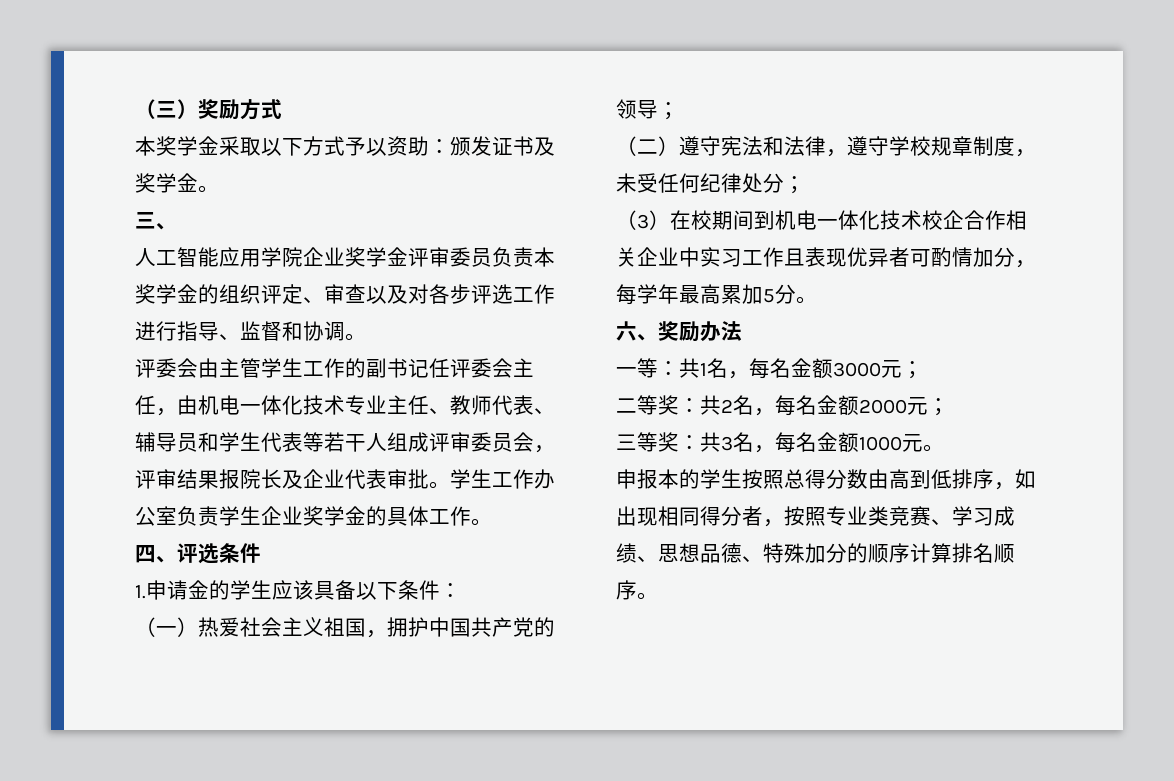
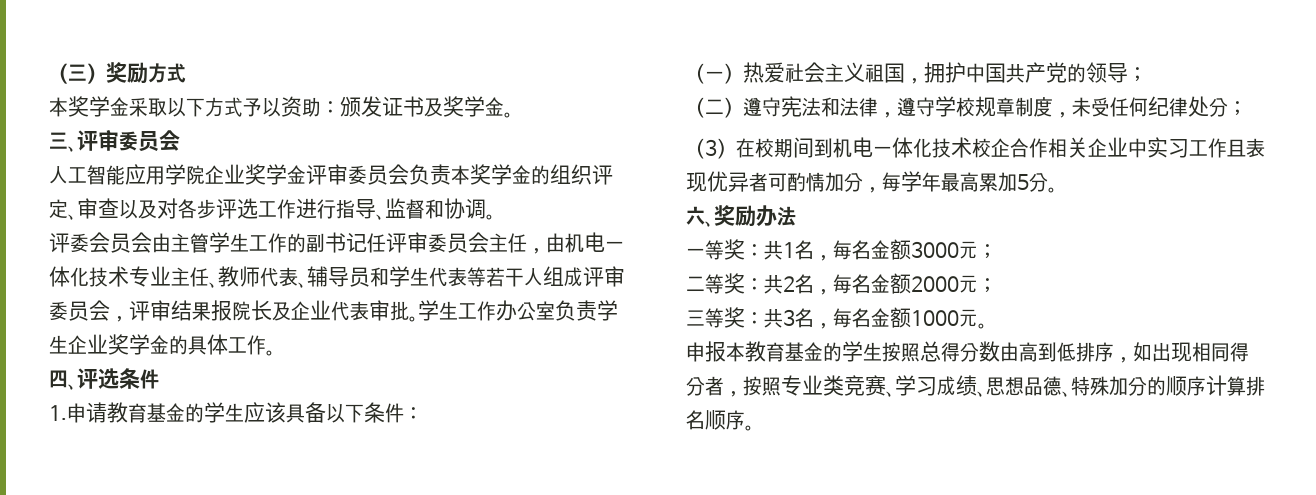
- 三、
+ 三、评审委员会
- 人工智能应用学院企业奖学金评审委员负责本奖学金的组织评定、审查以及对各步评选工作进行指导、监督和协调。
+ 人工智能应用学院企业奖学金评审委员会负责本奖学金的组织评定、审查以及对各步评选工作进行指导、监督和协调。
- 评委会由主管学生工作的副书记任评委会主任，由机电一体化技术专业主任、教师代表、辅导员和学生代表等若干人组成评审委员会，评审结果报院长及企业代表审批。
+ 评委会员会由主管学生工作的副书记任评审委员会主任，由机电一体化技术专业主任、教师代表、辅导员和学生代表等若干人组成评审委员会，评审结果报院长及企业代表审批。
- 1.申请金的学生应该具备以下条件：
+ 1.申请教育基金的学生应该具备以下条件：
- 一等：共1名，每名金额3000元；
+ 一等奖：共1名，每名金额3000元；
- 申报本的学生按照总得分数由高到低排序，如出现相同得分者，按照专业类竞赛、学习成绩、思想品德、特殊加分的顺序计算排名顺序。
+ 申报本教育基金的学生按照总得分数由高到低排序，如出现相同得分者，按照专业类竞赛、学习成绩、思想品德、特殊加分的顺序计算排名顺序。

